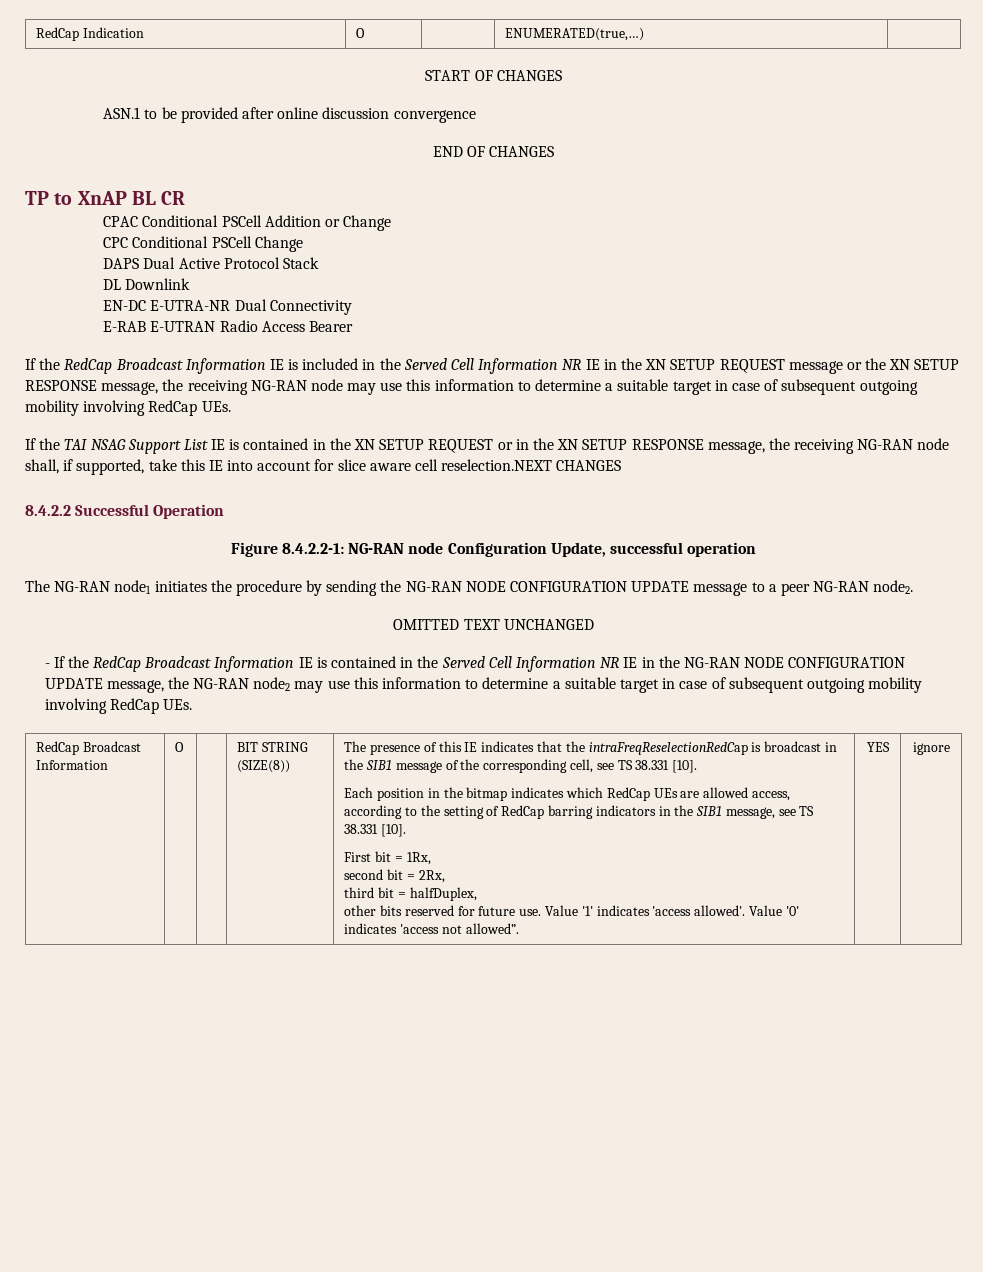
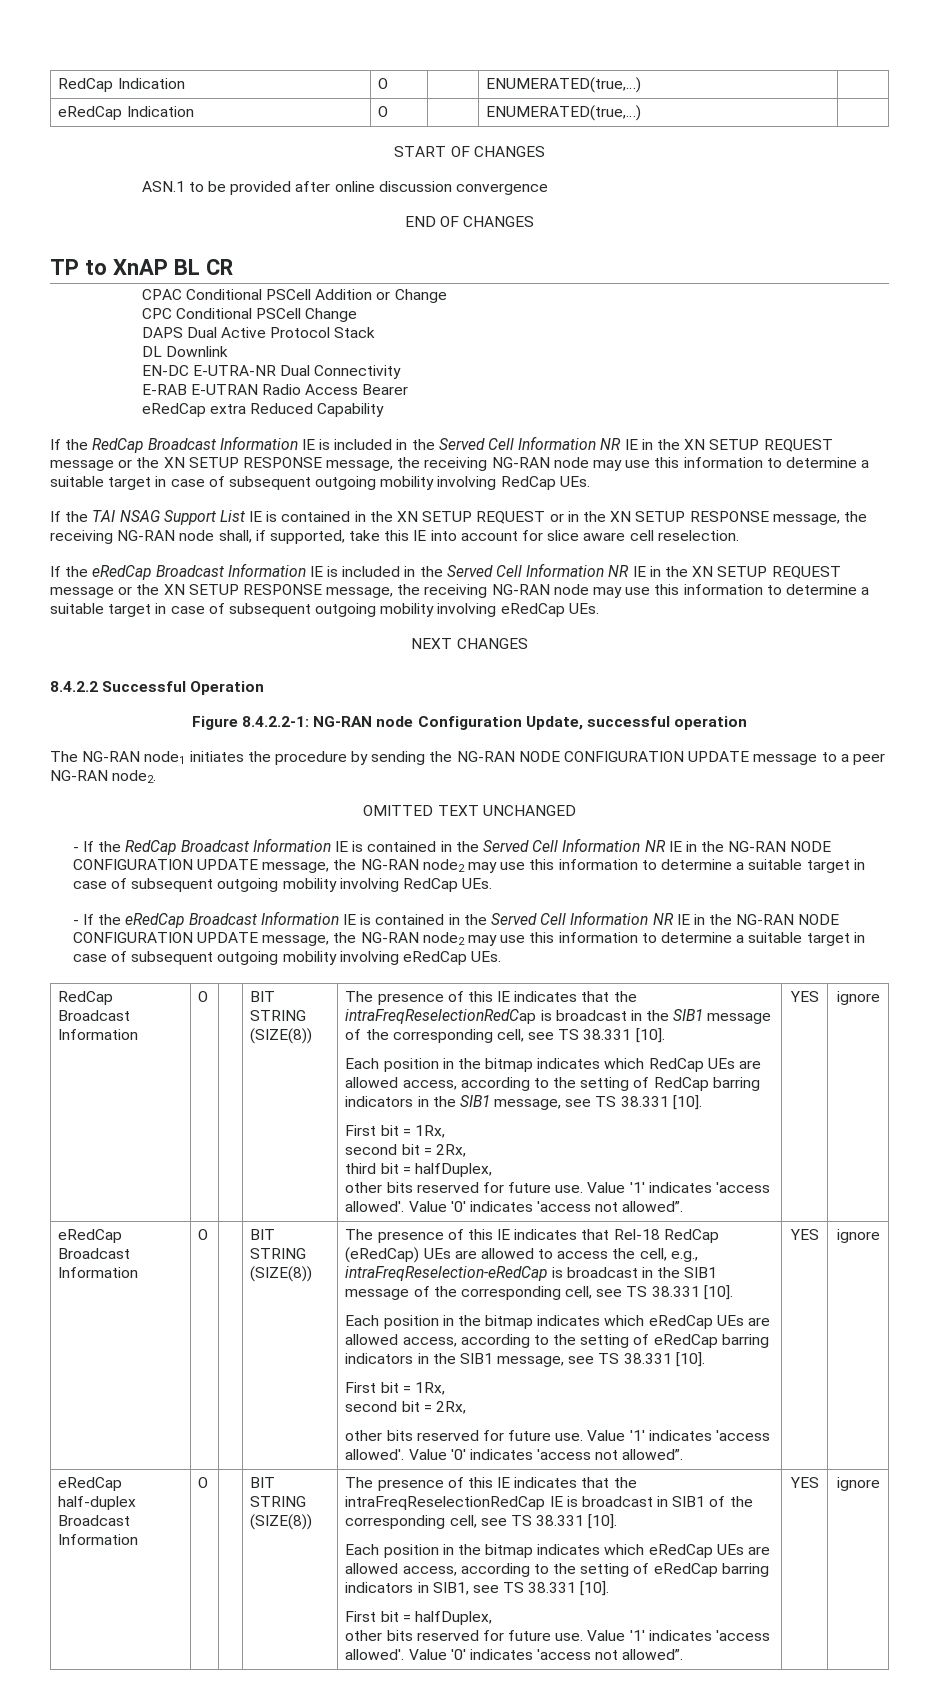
+ eRedCap Indication | O | | ENUMERATED(true,…) |
+ eRedCap extra Reduced Capability
- If the TAI NSAG Support List IE is contained in the XN SETUP REQUEST or in the XN SETUP RESPONSE message, the receiving NG-RAN node shall, if supported, take this IE into account for slice aware cell reselection.NEXT CHANGES
+ If the TAI NSAG Support List IE is contained in the XN SETUP REQUEST or in the XN SETUP RESPONSE message, the receiving NG-RAN node shall, if supported, take this IE into account for slice aware cell reselection.
+ If the eRedCap Broadcast Information IE is included in the Served Cell Information NR IE in the XN SETUP REQUEST message or the XN SETUP RESPONSE message, the receiving NG-RAN node may use this information to determine a suitable target in case of subsequent outgoing mobility involving eRedCap UEs.
+ NEXT CHANGES
+ - If the eRedCap Broadcast Information IE is contained in the Served Cell Information NR IE in the NG-RAN NODE CONFIGURATION UPDATE message, the NG-RAN node2 may use this information to determine a suitable target in case of subsequent outgoing mobility involving eRedCap UEs.
+ eRedCap Broadcast Information | O | | BIT STRING (SIZE(8)) | The presence of this IE indicates that Rel-18 RedCap (eRedCap) UEs are allowed to access the cell, e.g., intraFreqReselection-eRedCap is broadcast in the SIB1 message of the corresponding cell, see TS 38.331 [10].
+ Each position in the bitmap indicates which eRedCap UEs are allowed access, according to the setting of eRedCap barring indicators in the SIB1 message, see TS 38.331 [10].
+ First bit = 1Rx,
+ second bit = 2Rx,
+ other bits reserved for future use. Value '1' indicates 'access allowed'. Value '0' indicates 'access not allowed”. | YES | ignore
+ eRedCap half-duplex Broadcast Information | O | | BIT STRING (SIZE(8)) | The presence of this IE indicates that the intraFreqReselectionRedCap IE is broadcast in SIB1 of the corresponding cell, see TS 38.331 [10].
+ Each position in the bitmap indicates which eRedCap UEs are allowed access, according to the setting of eRedCap barring indicators in SIB1, see TS 38.331 [10].
+ First bit = halfDuplex,
+ other bits reserved for future use. Value '1' indicates 'access allowed'. Value '0' indicates 'access not allowed”. | YES | ignore

